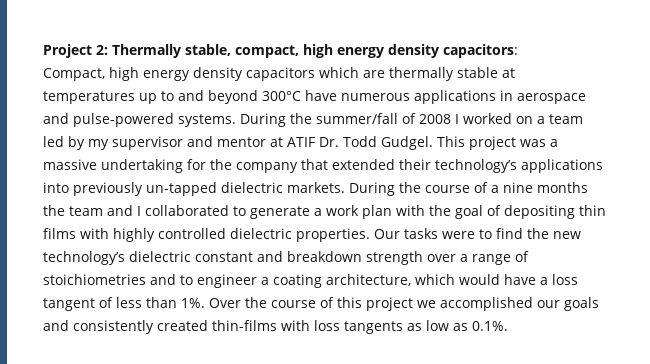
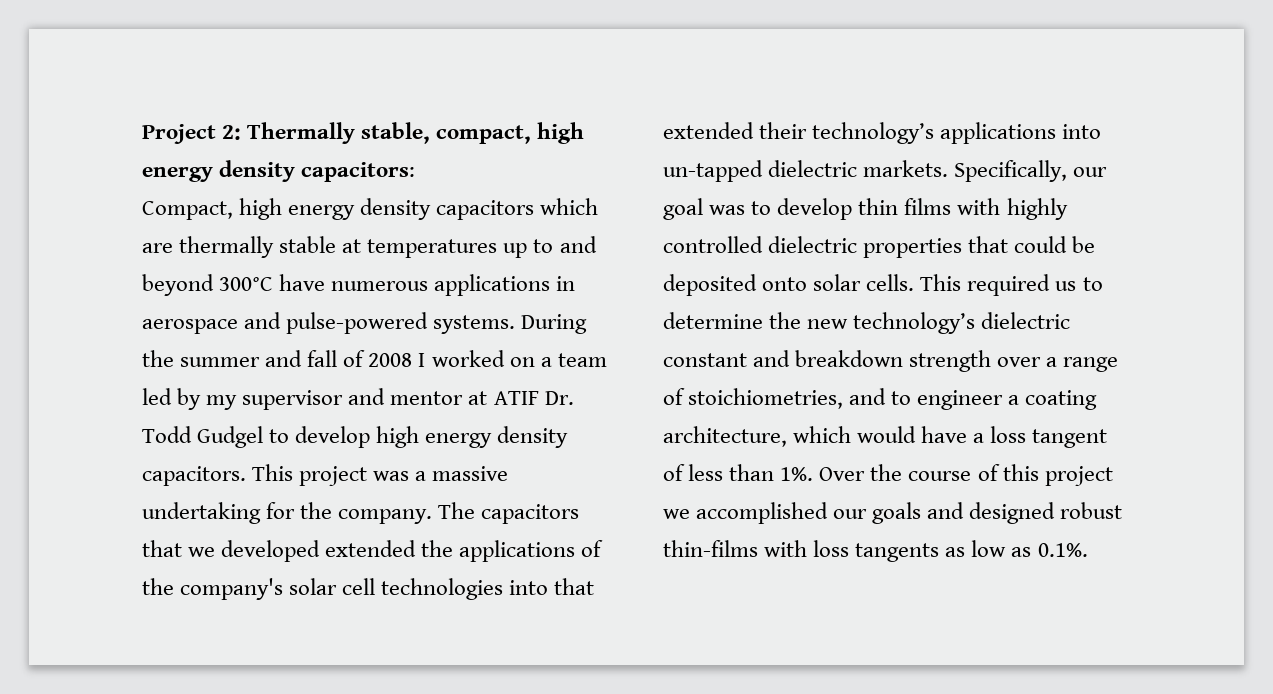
- During the summer/fall of 2008 I worked on a team led by my supervisor and mentor at ATIF Dr. Todd Gudgel.
+ During the summer and fall of 2008 I worked on a team led by my supervisor and mentor at ATIF Dr. Todd Gudgel to develop high energy density capacitors.
- This project was a massive undertaking for the company that extended their technology’s applications into previously un-tapped dielectric markets.
+ This project was a massive undertaking for the company. The capacitors that we developed extended the applications of the company's solar cell technologies into that extended their technology’s applications into un-tapped dielectric markets.
- During the course of a nine months the team and I collaborated to generate a work plan with the goal of depositing thin films with highly controlled dielectric properties. Our tasks were to find the new technology’s dielectric constant and breakdown strength over a range of stoichiometries and to engineer a coating architecture, which would have a loss tangent of less than 1%.
+ Specifically, our goal was to develop thin films with highly controlled dielectric properties that could be deposited onto solar cells. This required us to determine the new technology’s dielectric constant and breakdown strength over a range of stoichiometries, and to engineer a coating architecture, which would have a loss tangent of less than 1%.
- Over the course of this project we accomplished our goals and consistently created thin-films with loss tangents as low as 0.1%.
+ Over the course of this project we accomplished our goals and designed robust thin-films with loss tangents as low as 0.1%.

